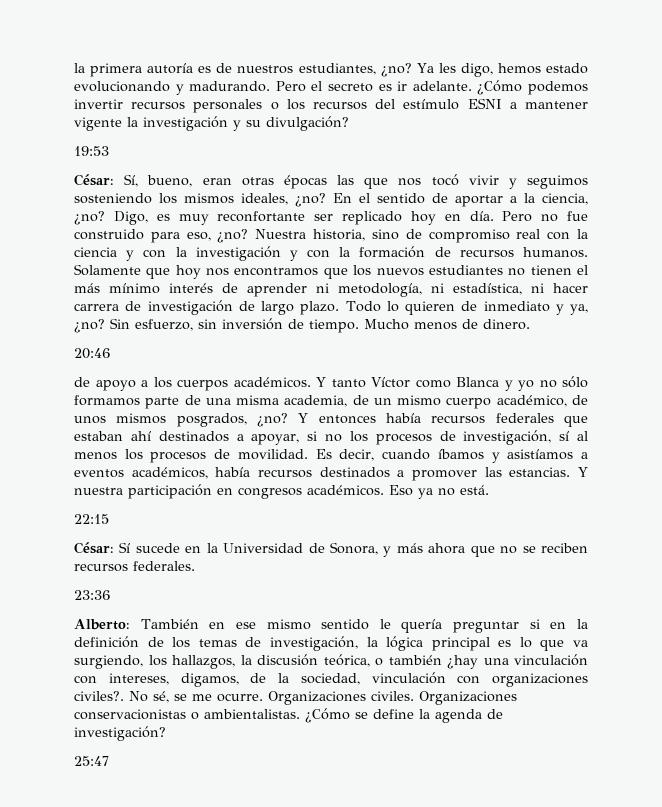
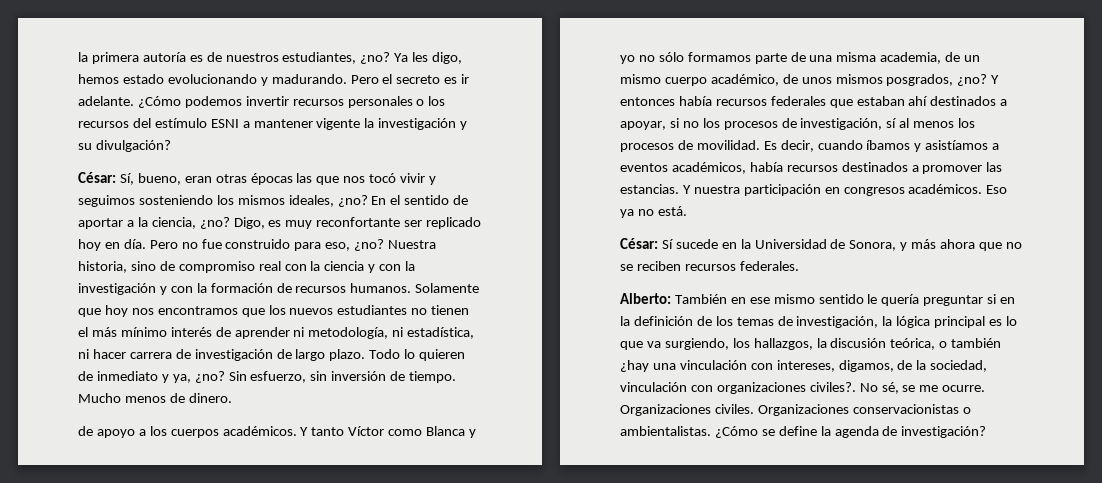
- 19:53
- 20:46
- 22:15
- 23:36
- 25:47

